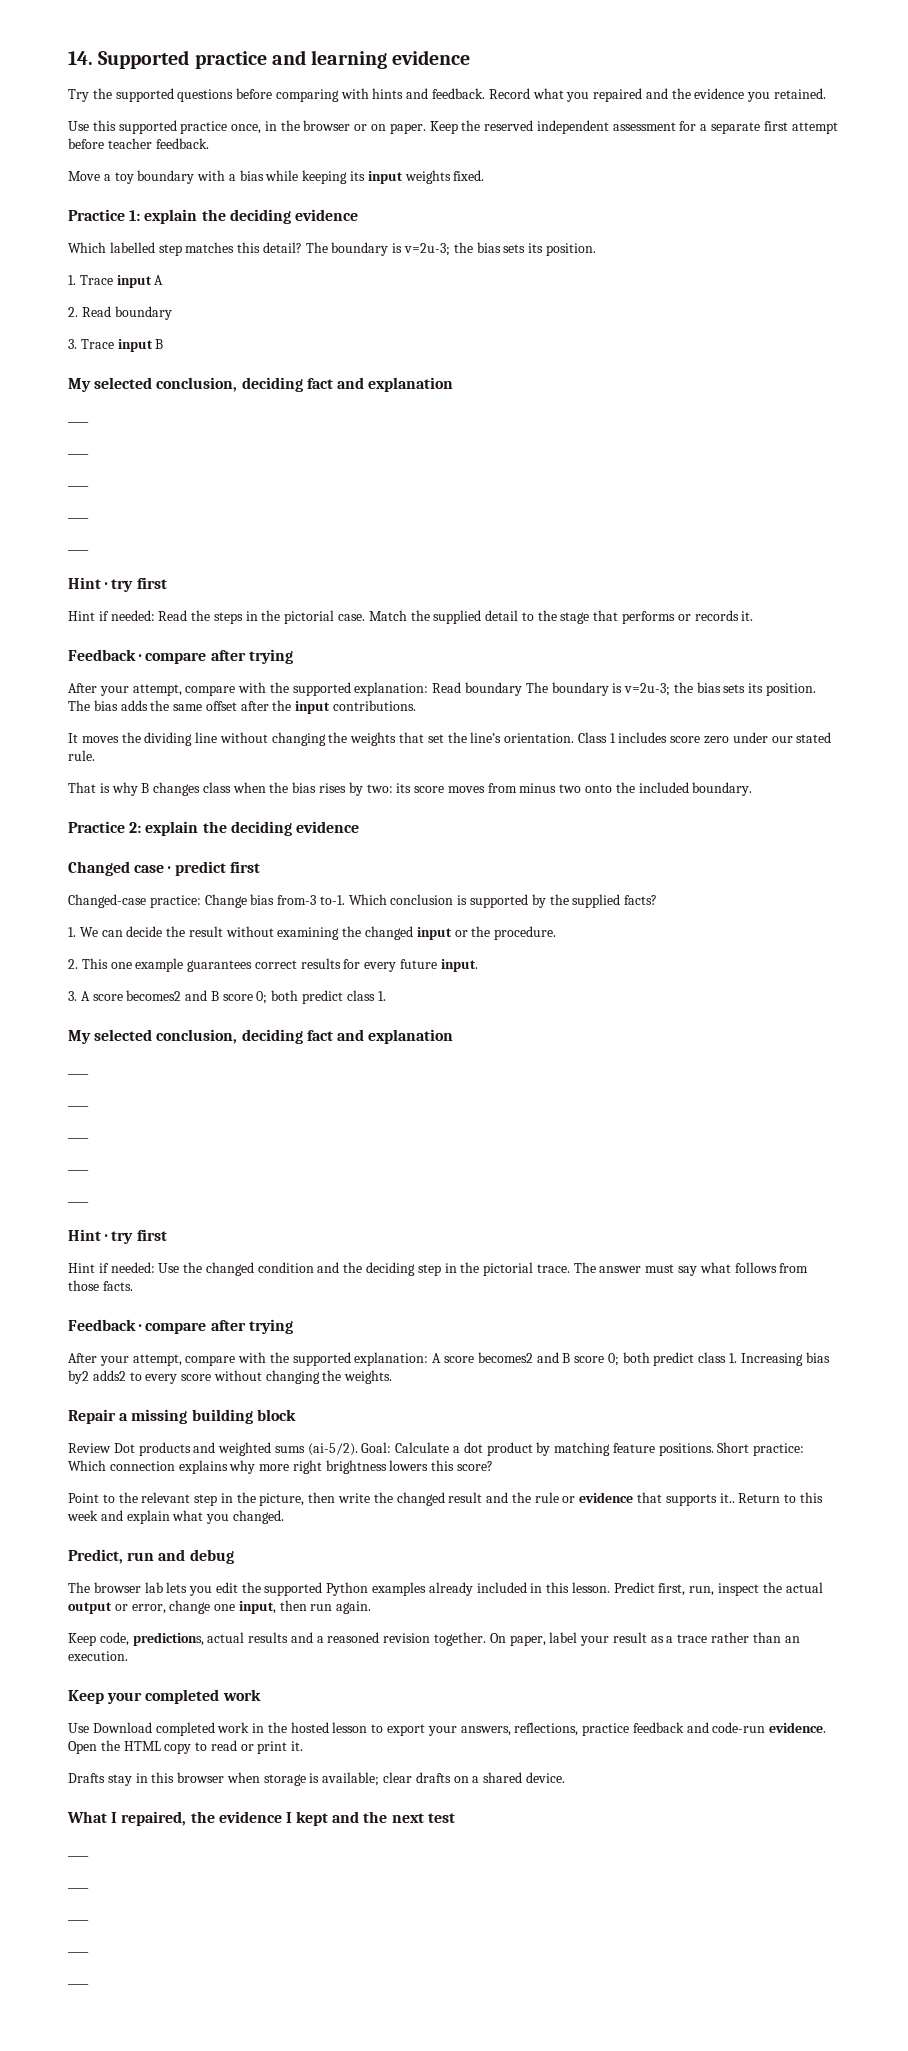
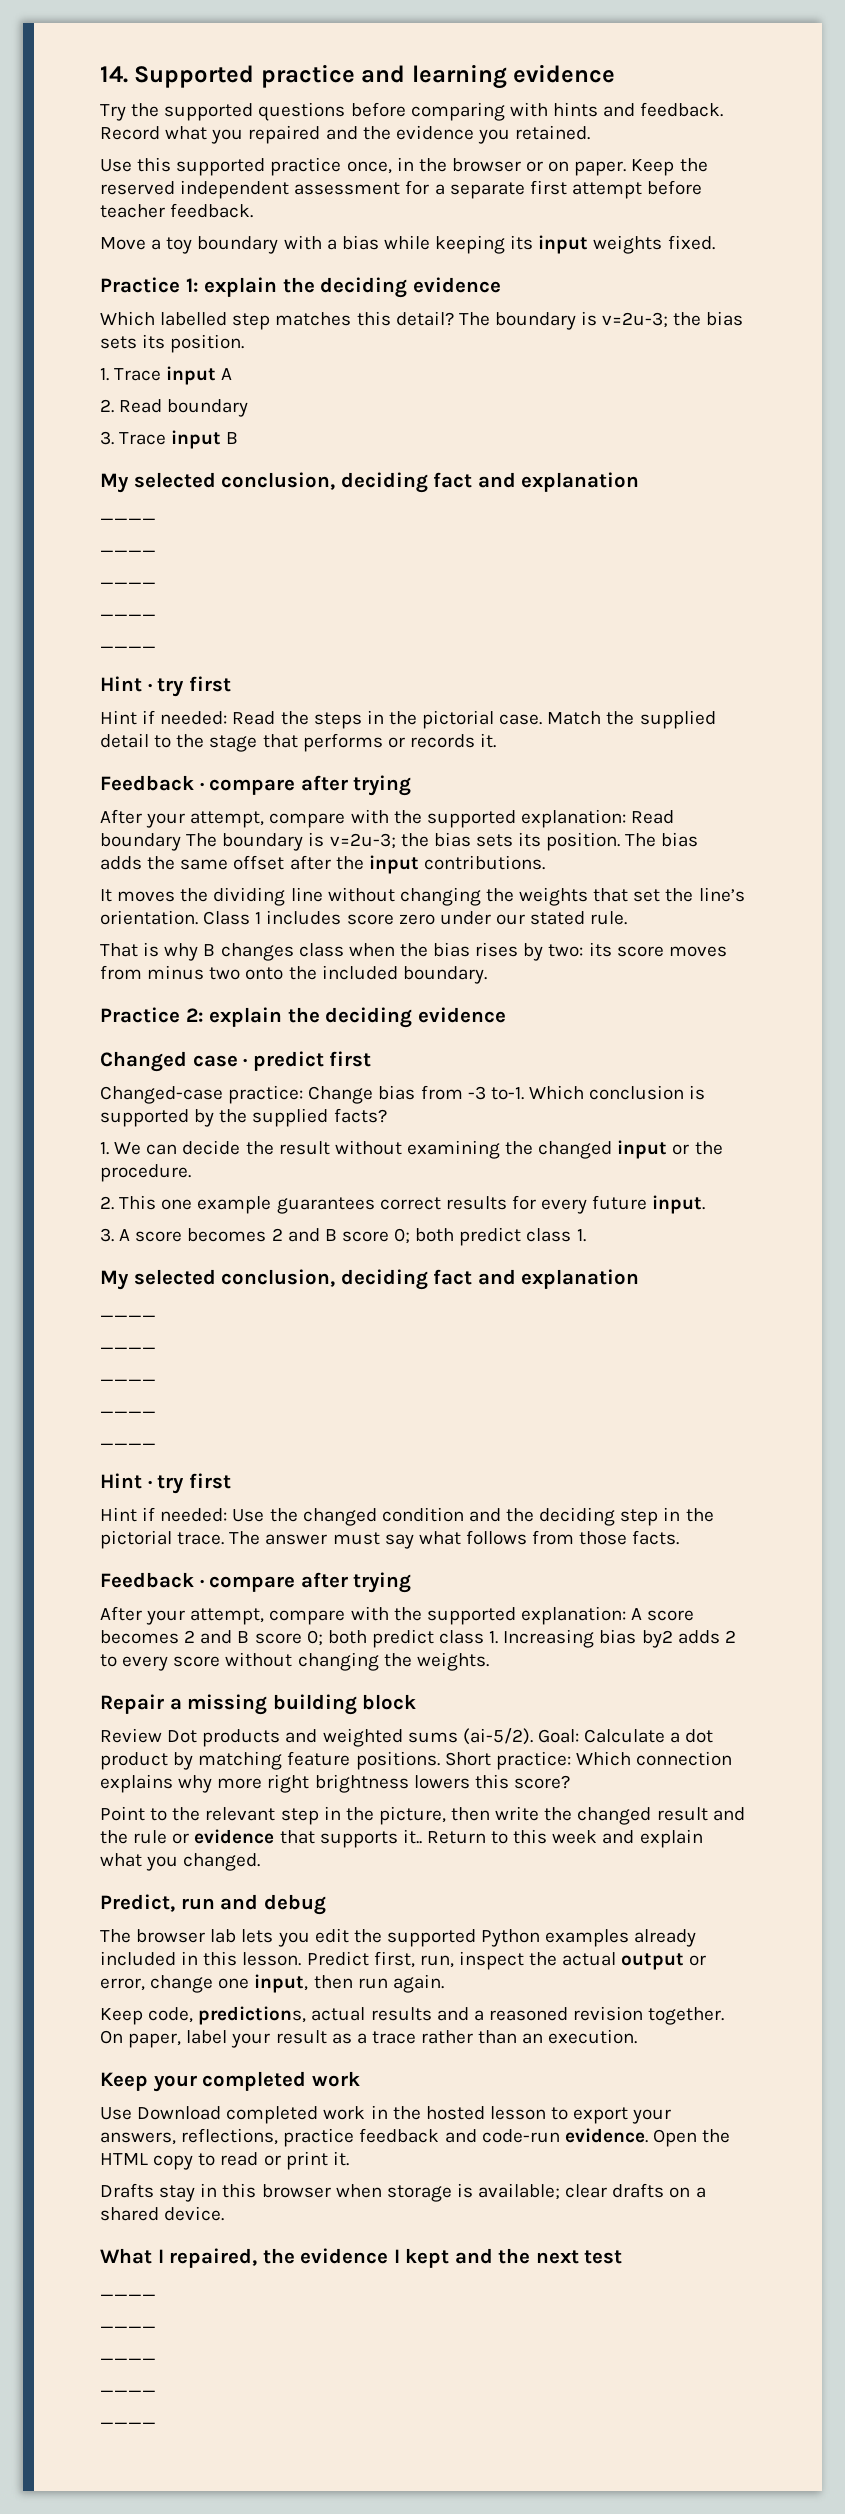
- Changed-case practice: Change bias from-3 to-1.
+ Changed-case practice: Change bias from -3 to-1.
- 3. A score becomes2 and B score 0; both predict class 1.
+ 3. A score becomes 2 and B score 0; both predict class 1.
- After your attempt, compare with the supported explanation: A score becomes2 and B score 0; both predict class 1. Increasing bias by2 adds2 to every score without changing the weights.
+ After your attempt, compare with the supported explanation: A score becomes 2 and B score 0; both predict class 1. Increasing bias by2 adds 2 to every score without changing the weights.

